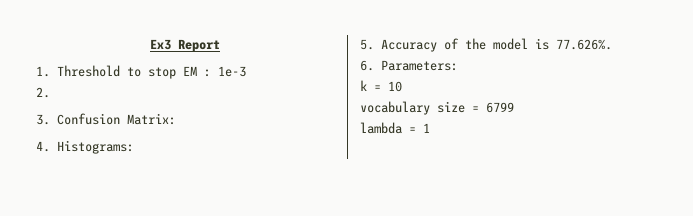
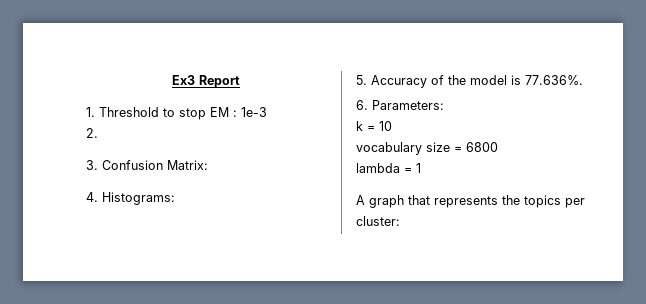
- 5. Accuracy of the model is 77.626%.
+ 5. Accuracy of the model is 77.636%.
- vocabulary size = 6799
+ vocabulary size = 6800
+ A graph that represents the topics per cluster:

